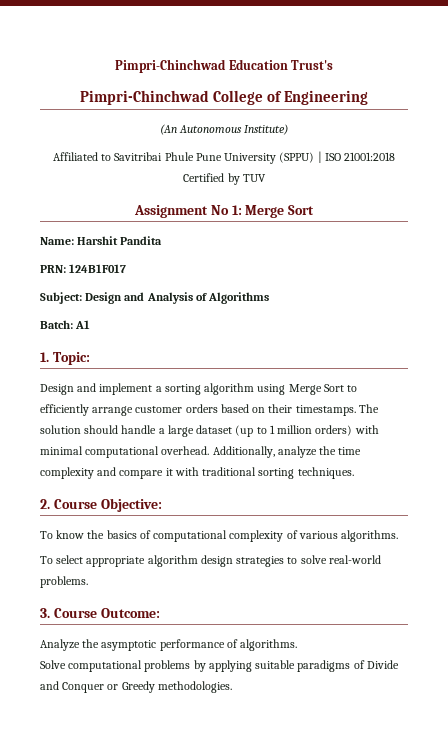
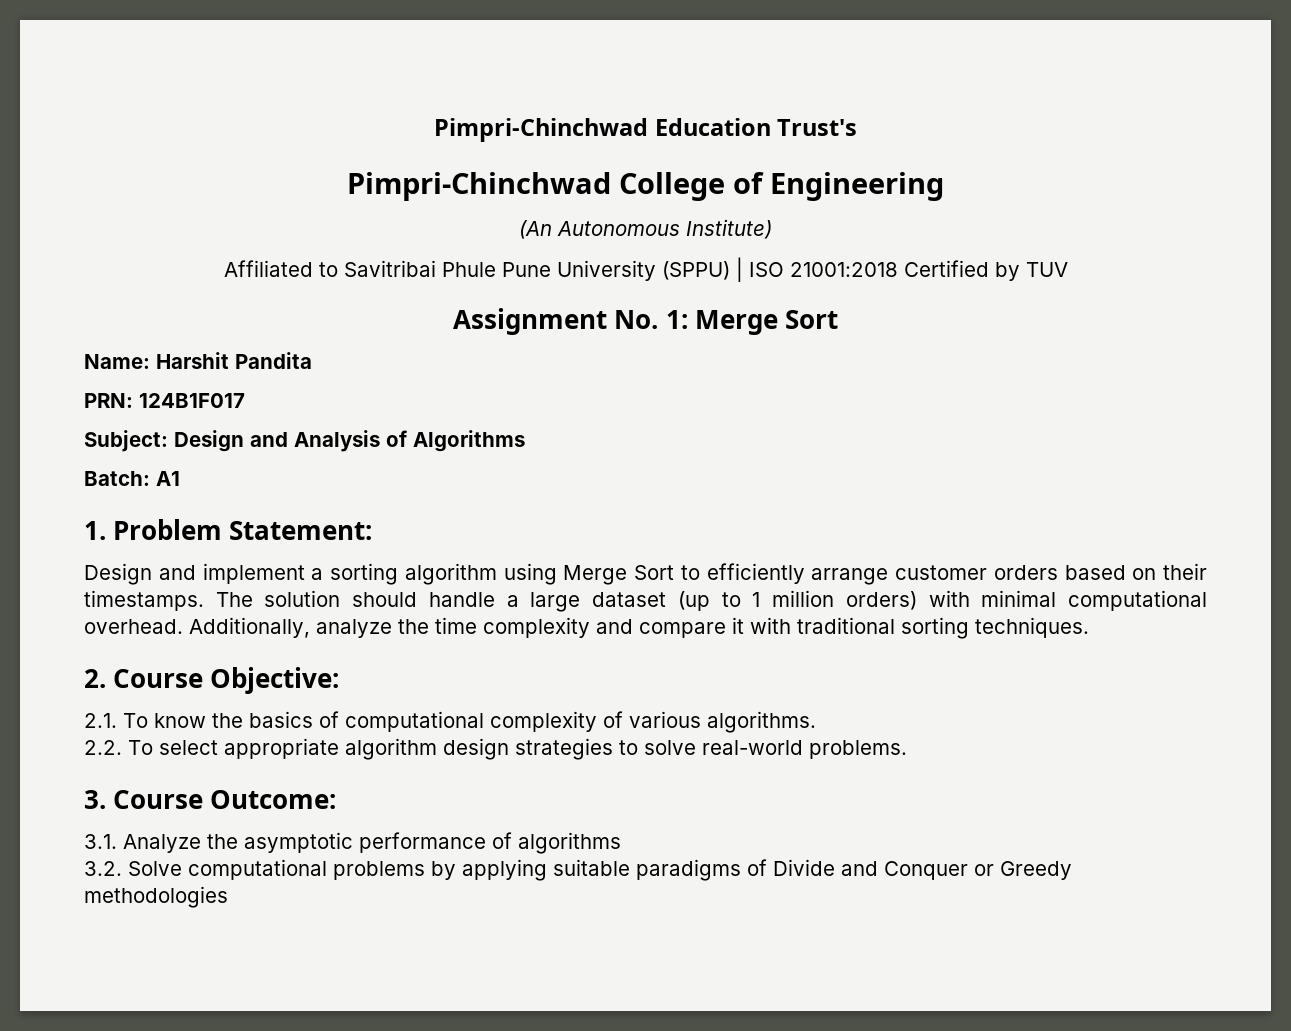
- Assignment No 1: Merge Sort
+ Assignment No. 1: Merge Sort
- 1. Topic:
+ 1. Problem Statement:
- To know the basics of computational complexity of various algorithms.
+ 2.1. To know the basics of computational complexity of various algorithms.
- To select appropriate algorithm design strategies to solve real-world problems.
+ 2.2. To select appropriate algorithm design strategies to solve real-world problems.
- Analyze the asymptotic performance of algorithms.
- Solve computational problems by applying suitable paradigms of Divide and Conquer or Greedy methodologies.
+ 3.1. Analyze the asymptotic performance of algorithms
+ 3.2. Solve computational problems by applying suitable paradigms of Divide and Conquer or Greedy methodologies

